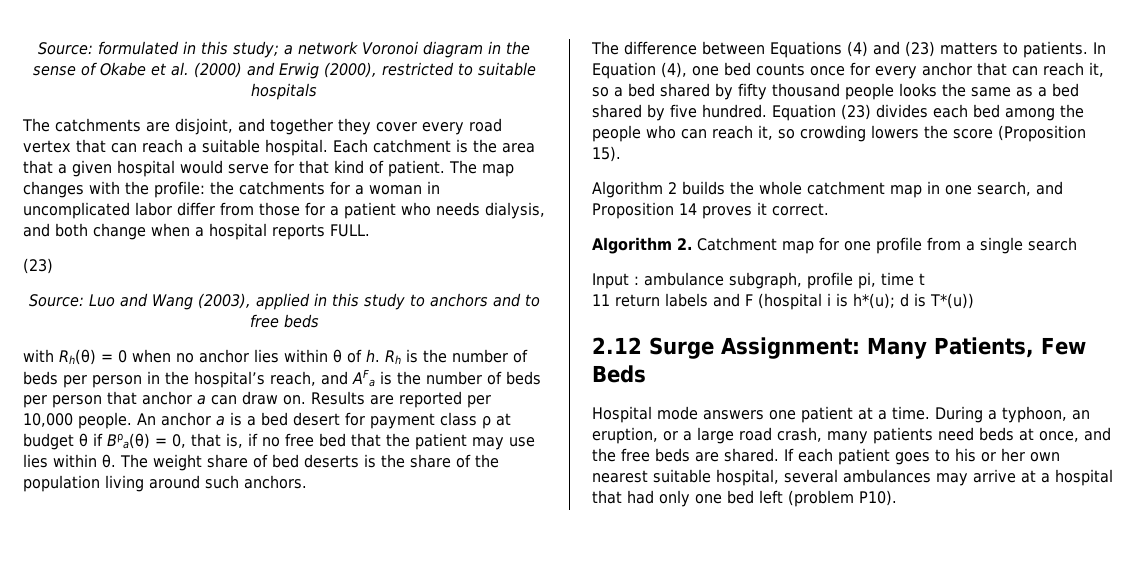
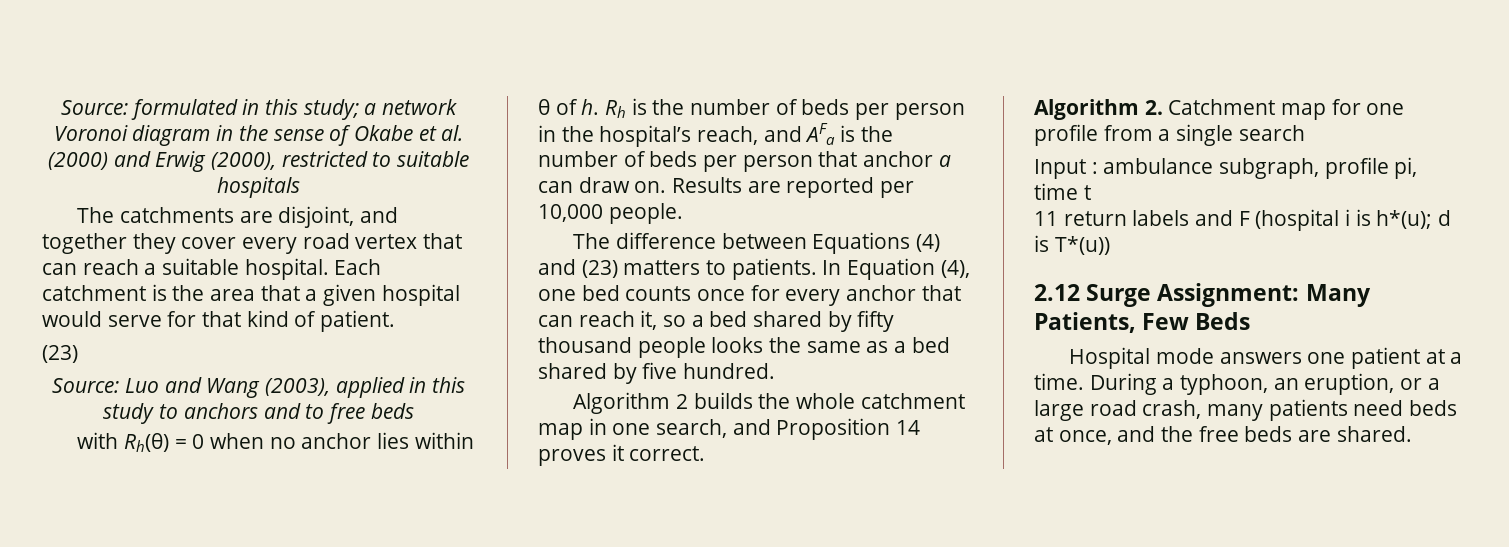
- The map changes with the profile: the catchments for a woman in uncomplicated labor differ from those for a patient who needs dialysis, and both change when a hospital reports FULL.
- An anchor a is a bed desert for payment class ρ at budget θ if Bρa(θ) = 0, that is, if no free bed that the patient may use lies within θ. The weight share of bed deserts is the share of the population living around such anchors.
- Equation (23) divides each bed among the people who can reach it, so crowding lowers the score (Proposition 15).
- If each patient goes to his or her own nearest suitable hospital, several ambulances may arrive at a hospital that had only one bed left (problem P10).

